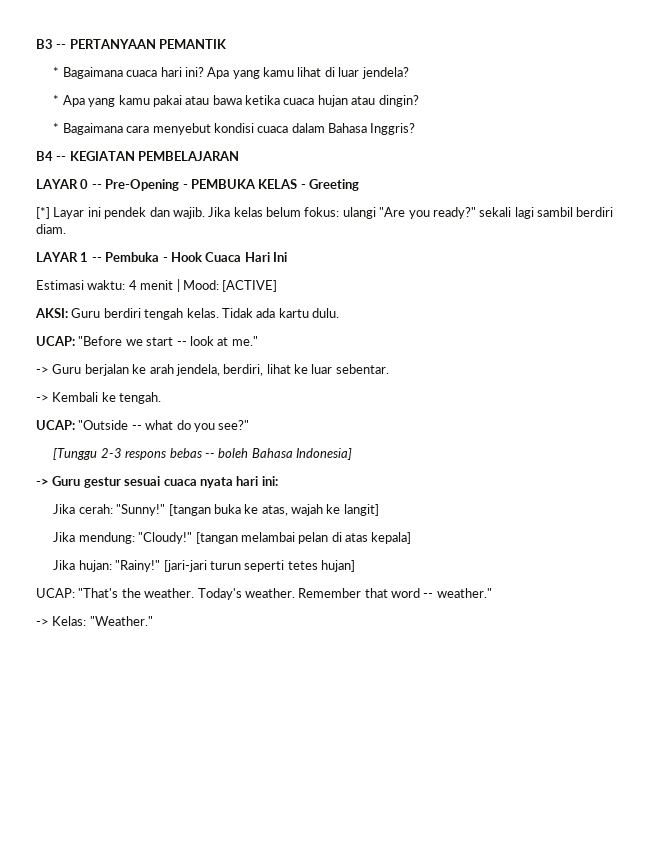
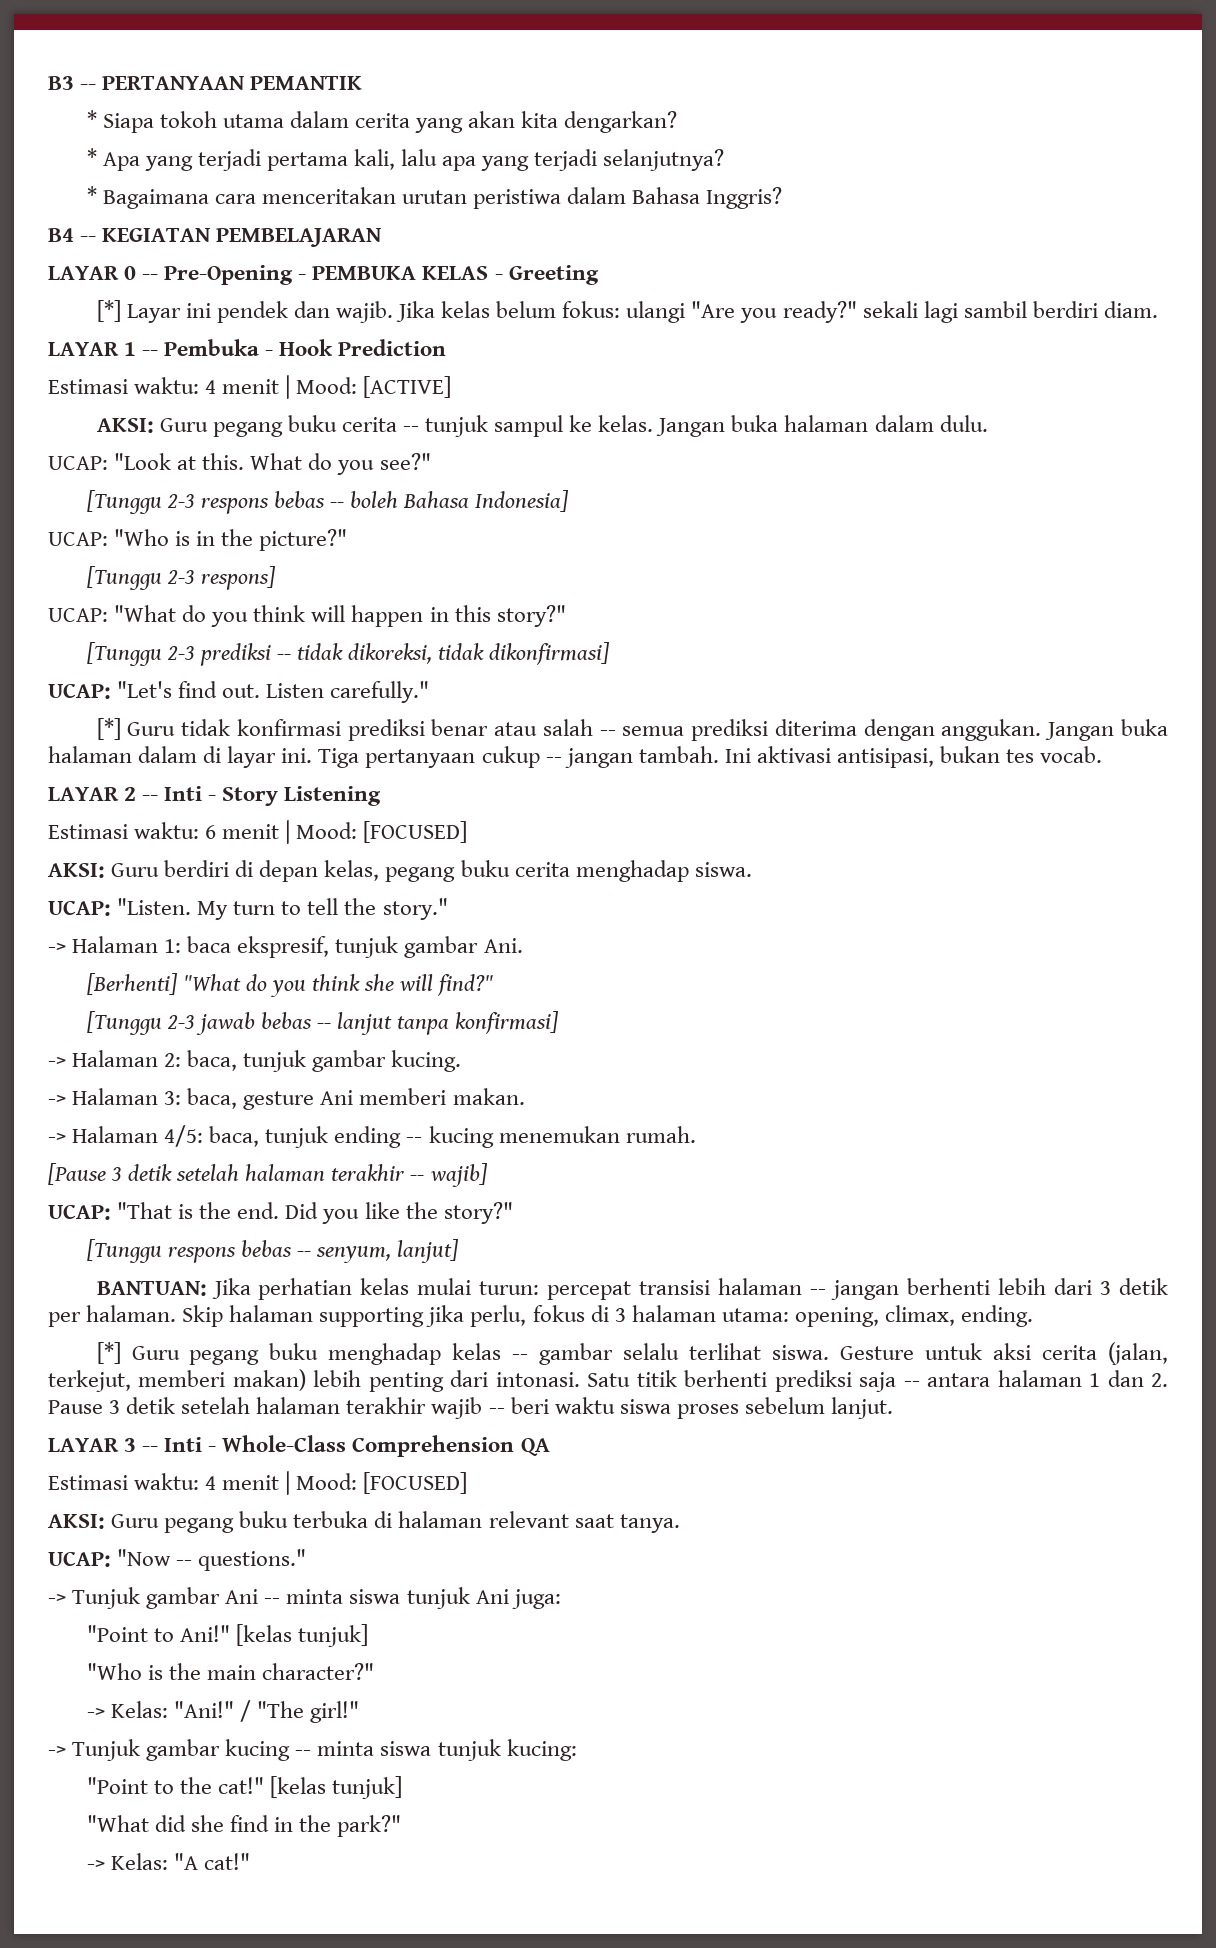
- * Bagaimana cuaca hari ini? Apa yang kamu lihat di luar jendela?
- * Apa yang kamu pakai atau bawa ketika cuaca hujan atau dingin?
+ * Siapa tokoh utama dalam cerita yang akan kita dengarkan?
+ * Apa yang terjadi pertama kali, lalu apa yang terjadi selanjutnya?
- * Bagaimana cara menyebut kondisi cuaca dalam Bahasa Inggris?
+ * Bagaimana cara menceritakan urutan peristiwa dalam Bahasa Inggris?
- LAYAR 1 -- Pembuka - Hook Cuaca Hari Ini
+ LAYAR 1 -- Pembuka - Hook Prediction
- AKSI: Guru berdiri tengah kelas. Tidak ada kartu dulu.
- UCAP: "Before we start -- look at me."
- -> Guru berjalan ke arah jendela, berdiri, lihat ke luar sebentar.
- -> Kembali ke tengah.
- UCAP: "Outside -- what do you see?"
+ AKSI: Guru pegang buku cerita -- tunjuk sampul ke kelas. Jangan buka halaman dalam dulu.
+ UCAP: "Look at this. What do you see?"
- -> Guru gestur sesuai cuaca nyata hari ini:
- Jika cerah: "Sunny!" [tangan buka ke atas, wajah ke langit]
- Jika mendung: "Cloudy!" [tangan melambai pelan di atas kepala]
- Jika hujan: "Rainy!" [jari-jari turun seperti tetes hujan]
- UCAP: "That's the weather. Today's weather. Remember that word -- weather."
- -> Kelas: "Weather."
+ UCAP: "Who is in the picture?"
+ [Tunggu 2-3 respons]
+ UCAP: "What do you think will happen in this story?"
+ [Tunggu 2-3 prediksi -- tidak dikoreksi, tidak dikonfirmasi]
+ UCAP: "Let's find out. Listen carefully."
+ [*] Guru tidak konfirmasi prediksi benar atau salah -- semua prediksi diterima dengan anggukan. Jangan buka halaman dalam di layar ini. Tiga pertanyaan cukup -- jangan tambah. Ini aktivasi antisipasi, bukan tes vocab.
+ LAYAR 2 -- Inti - Story Listening
+ Estimasi waktu: 6 menit | Mood: [FOCUSED]
+ AKSI: Guru berdiri di depan kelas, pegang buku cerita menghadap siswa.
+ UCAP: "Listen. My turn to tell the story."
+ -> Halaman 1: baca ekspresif, tunjuk gambar Ani.
+ [Berhenti] "What do you think she will find?"
+ [Tunggu 2-3 jawab bebas -- lanjut tanpa konfirmasi]
+ -> Halaman 2: baca, tunjuk gambar kucing.
+ -> Halaman 3: baca, gesture Ani memberi makan.
+ -> Halaman 4/5: baca, tunjuk ending -- kucing menemukan rumah.
+ [Pause 3 detik setelah halaman terakhir -- wajib]
+ UCAP: "That is the end. Did you like the story?"
+ [Tunggu respons bebas -- senyum, lanjut]
+ BANTUAN: Jika perhatian kelas mulai turun: percepat transisi halaman -- jangan berhenti lebih dari 3 detik per halaman. Skip halaman supporting jika perlu, fokus di 3 halaman utama: opening, climax, ending.
+ [*] Guru pegang buku menghadap kelas -- gambar selalu terlihat siswa. Gesture untuk aksi cerita (jalan, terkejut, memberi makan) lebih penting dari intonasi. Satu titik berhenti prediksi saja -- antara halaman 1 dan 2. Pause 3 detik setelah halaman terakhir wajib -- beri waktu siswa proses sebelum lanjut.
+ LAYAR 3 -- Inti - Whole-Class Comprehension QA
+ Estimasi waktu: 4 menit | Mood: [FOCUSED]
+ AKSI: Guru pegang buku terbuka di halaman relevant saat tanya.
+ UCAP: "Now -- questions."
+ -> Tunjuk gambar Ani -- minta siswa tunjuk Ani juga:
+ "Point to Ani!" [kelas tunjuk]
+ "Who is the main character?"
+ -> Kelas: "Ani!" / "The girl!"
+ -> Tunjuk gambar kucing -- minta siswa tunjuk kucing:
+ "Point to the cat!" [kelas tunjuk]
+ "What did she find in the park?"
+ -> Kelas: "A cat!"

